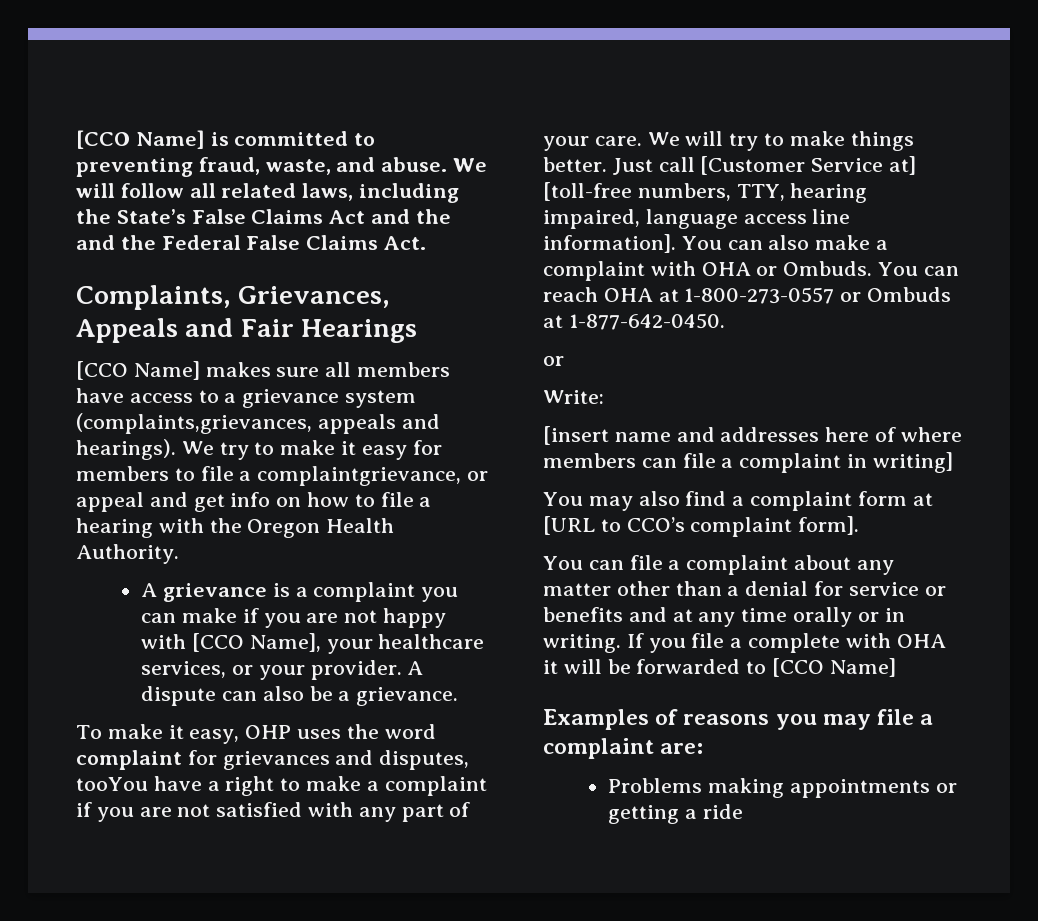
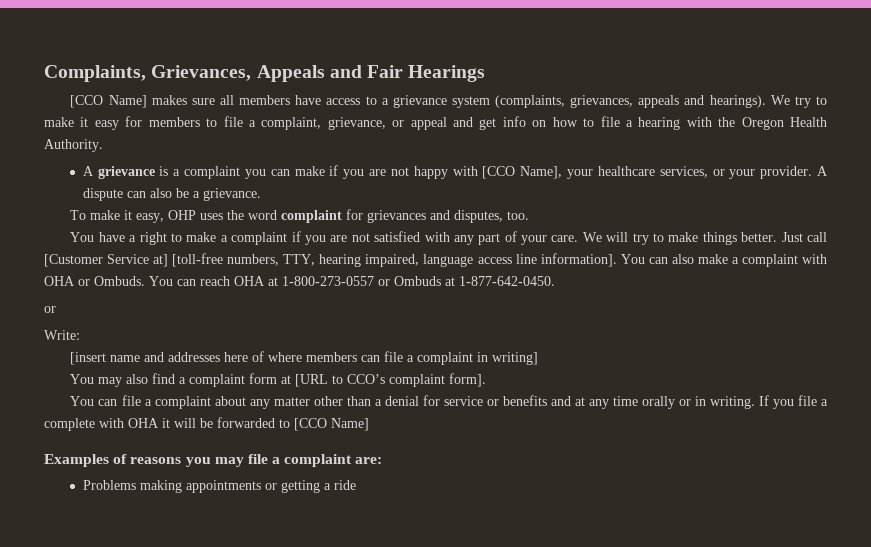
- [CCO Name] is committed to preventing fraud, waste, and abuse. We will follow all related laws, including the State’s False Claims Act and the and the Federal False Claims Act.
- [CCO Name] makes sure all members have access to a grievance system (complaints,grievances, appeals and hearings).
+ [CCO Name] makes sure all members have access to a grievance system (complaints, grievances, appeals and hearings).
- We try to make it easy for members to file a complaintgrievance, or appeal and get info on how to file a hearing with the Oregon Health Authority.
+ We try to make it easy for members to file a complaint, grievance, or appeal and get info on how to file a hearing with the Oregon Health Authority.
- To make it easy, OHP uses the word complaint for grievances and disputes, tooYou have a right to make a complaint if you are not satisfied with any part of your care.
+ To make it easy, OHP uses the word complaint for grievances and disputes, too.
+ You have a right to make a complaint if you are not satisfied with any part of your care.

